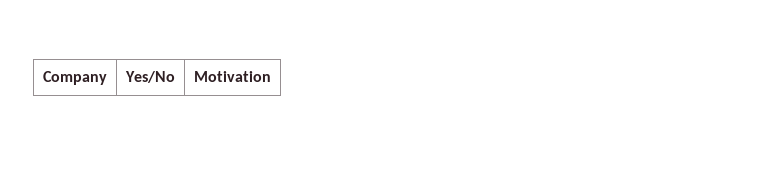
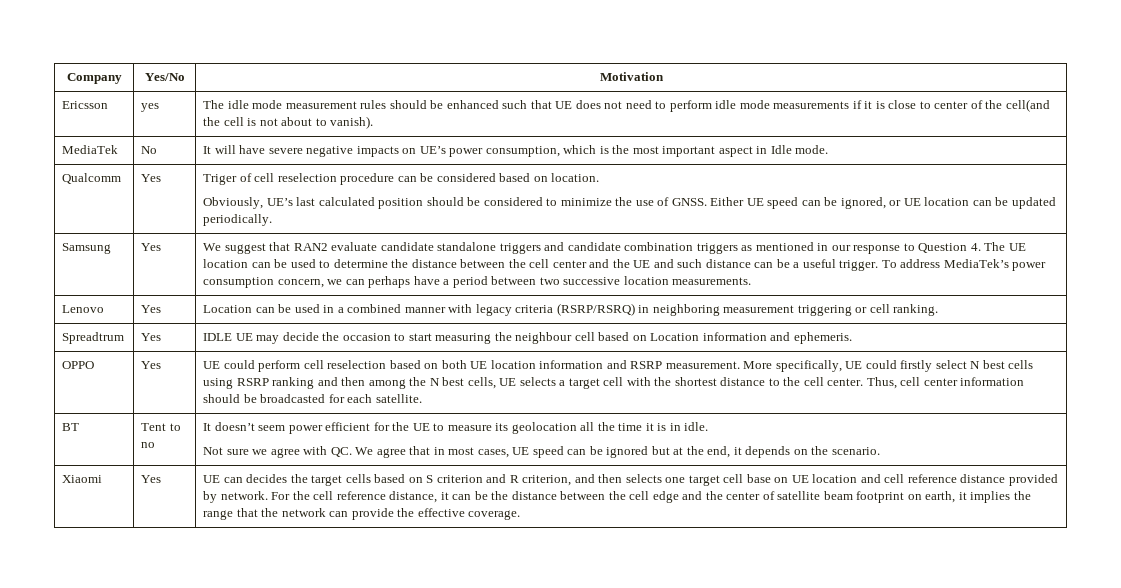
+ Ericsson | yes | The idle mode measurement rules should be enhanced such that UE does not need to perform idle mode measurements if it is close to center of the cell(and the cell is not about to vanish).
+ MediaTek | No | It will have severe negative impacts on UE’s power consumption, which is the most important aspect in Idle mode.
+ Qualcomm | Yes | Triger of cell reselection procedure can be considered based on location.
+ Obviously, UE’s last calculated position should be considered to minimize the use of GNSS. Either UE speed can be ignored, or UE location can be updated periodically.
+ Samsung | Yes | We suggest that RAN2 evaluate candidate standalone triggers and candidate combination triggers as mentioned in our response to Question 4. The UE location can be used to determine the distance between the cell center and the UE and such distance can be a useful trigger. To address MediaTek’s power consumption concern, we can perhaps have a period between two successive location measurements.
+ Lenovo | Yes | Location can be used in a combined manner with legacy criteria (RSRP/RSRQ) in neighboring measurement triggering or cell ranking.
+ Spreadtrum | Yes | IDLE UE may decide the occasion to start measuring the neighbour cell based on Location information and ephemeris.
+ OPPO | Yes | UE could perform cell reselection based on both UE location information and RSRP measurement. More specifically, UE could firstly select N best cells using RSRP ranking and then among the N best cells, UE selects a target cell with the shortest distance to the cell center. Thus, cell center information should be broadcasted for each satellite.
+ BT | Tent to no | It doesn’t seem power efficient for the UE to measure its geolocation all the time it is in idle.
+ Not sure we agree with QC. We agree that in most cases, UE speed can be ignored but at the end, it depends on the scenario.
+ Xiaomi | Yes | UE can decides the target cells based on S criterion and R criterion, and then selects one target cell base on UE location and cell reference distance provided by network. For the cell reference distance, it can be the distance between the cell edge and the center of satellite beam footprint on earth, it implies the range that the network can provide the effective coverage.

